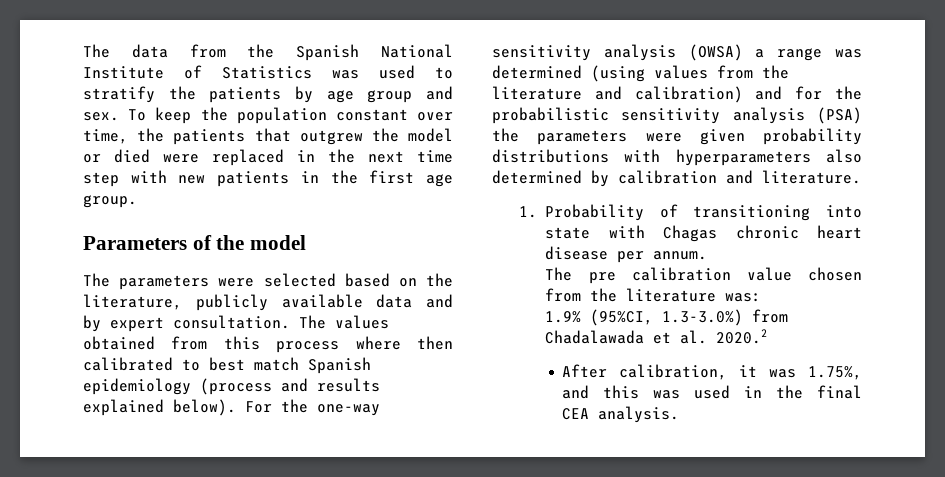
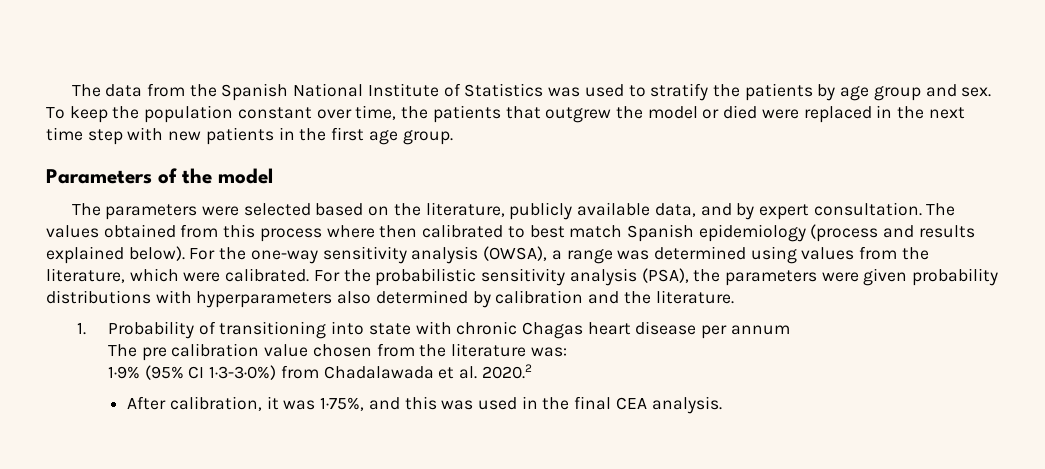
- The parameters were selected based on the literature, publicly available data and by expert consultation.
+ The parameters were selected based on the literature, publicly available data, and by expert consultation.
- For the one-way sensitivity analysis (OWSA) a range was determined (using values from the literature and calibration) and for the probabilistic sensitivity analysis (PSA) the parameters were given probability distributions with hyperparameters also determined by calibration and literature.
+ For the one-way sensitivity analysis (OWSA), a range was determined using values from the literature, which were calibrated. For the probabilistic sensitivity analysis (PSA), the parameters were given probability distributions with hyperparameters also determined by calibration and the literature.
- 1. Probability of transitioning into state with Chagas chronic heart disease per annum.
+ 1. Probability of transitioning into state with chronic Chagas heart disease per annum
- 1.9% (95%CI, 1.3-3.0%) from Chadalawada et al. 2020.2
+ 1·9% (95% CI 1·3-3·0%) from Chadalawada et al. 2020.2
- After calibration, it was 1.75%, and this was used in the final CEA analysis.
+ After calibration, it was 1·75%, and this was used in the final CEA analysis.

